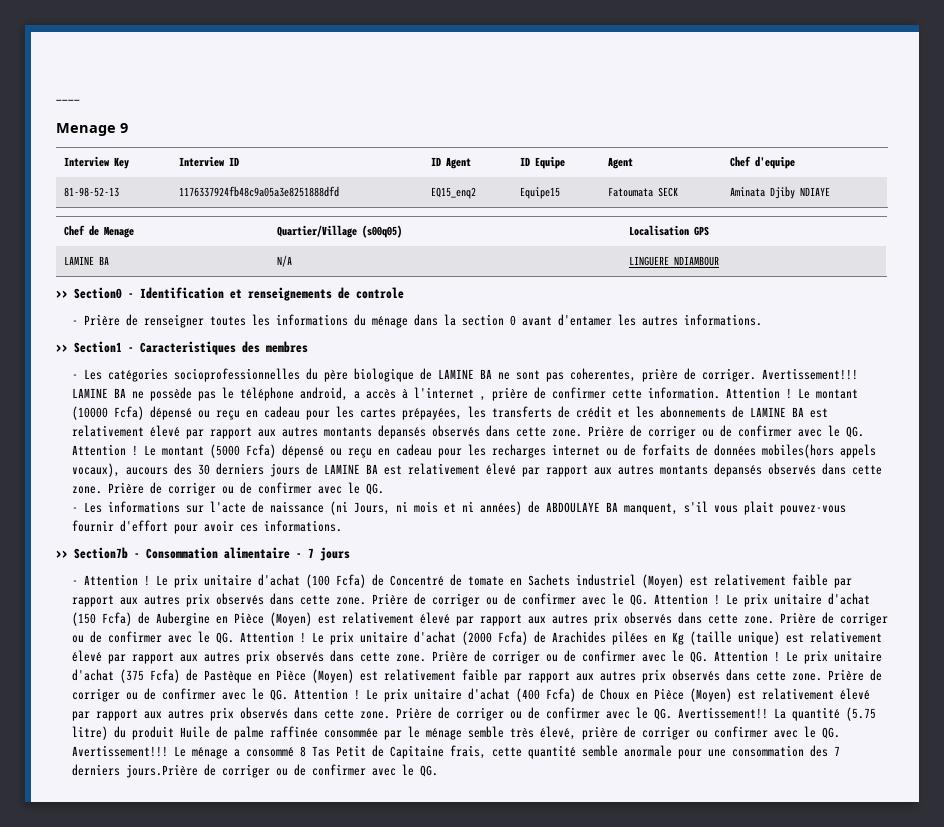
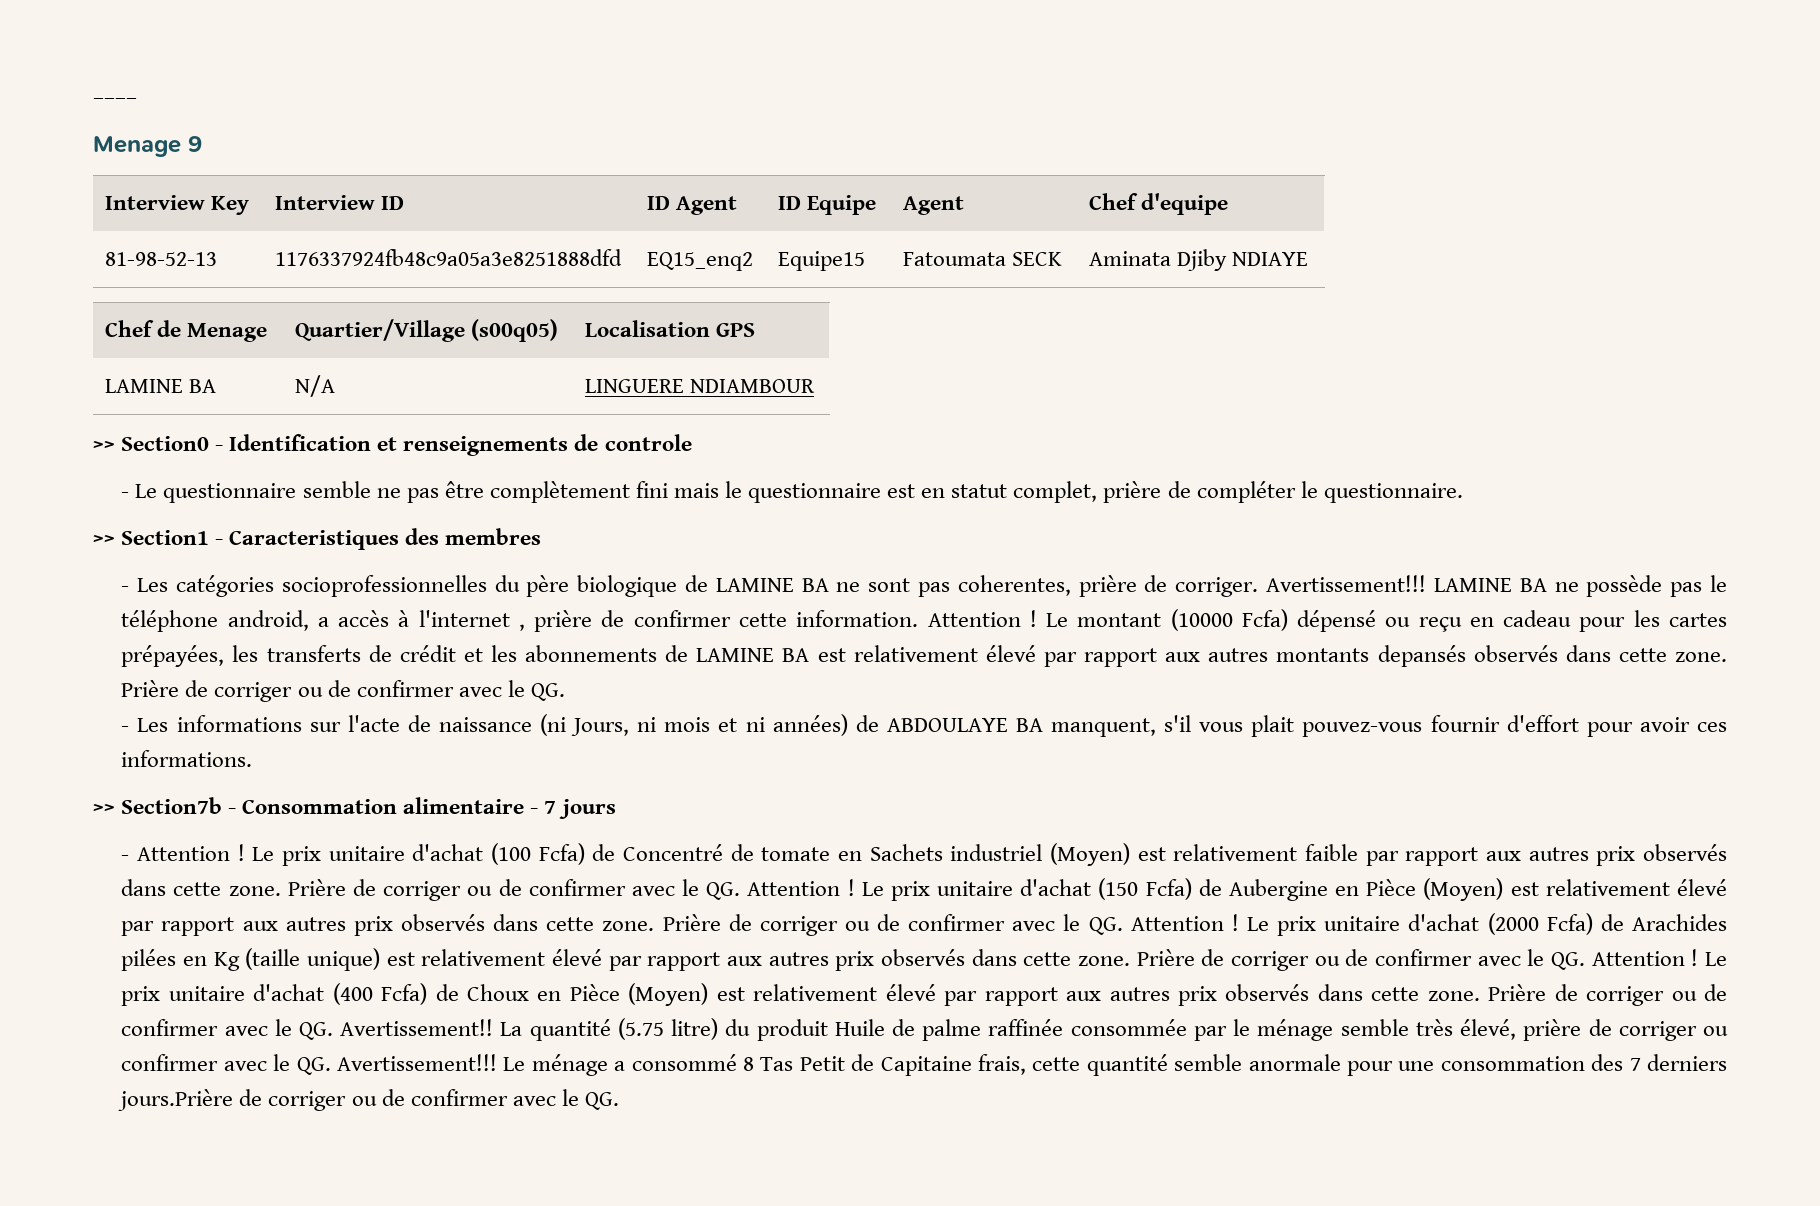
- - Prière de renseigner toutes les informations du ménage dans la section 0 avant d'entamer les autres informations.
+ - Le questionnaire semble ne pas être complètement fini mais le questionnaire est en statut complet, prière de compléter le questionnaire.
- Le montant (10000 Fcfa) dépensé ou reçu en cadeau pour les cartes prépayées, les transferts de crédit et les abonnements de LAMINE BA est relativement élevé par rapport aux autres montants depansés observés dans cette zone. Prière de corriger ou de confirmer avec le QG. Attention ! Le montant (5000 Fcfa) dépensé ou reçu en cadeau pour les recharges internet ou de forfaits de données mobiles(hors appels vocaux), aucours des 30 derniers jours de LAMINE BA est relativement élevé par rapport aux autres montants depansés observés dans cette zone. Prière de corriger ou de confirmer avec le QG.
+ Le montant (10000 Fcfa) dépensé ou reçu en cadeau pour les cartes prépayées, les transferts de crédit et les abonnements de LAMINE BA est relativement élevé par rapport aux autres montants depansés observés dans cette zone. Prière de corriger ou de confirmer avec le QG.
- Le prix unitaire d'achat (375 Fcfa) de Pastèque en Pièce (Moyen) est relativement faible par rapport aux autres prix observés dans cette zone. Prière de corriger ou de confirmer avec le QG. Attention ! Le prix unitaire d'achat (400 Fcfa) de Choux en Pièce (Moyen) est relativement élevé par rapport aux autres prix observés dans cette zone.
+ Le prix unitaire d'achat (400 Fcfa) de Choux en Pièce (Moyen) est relativement élevé par rapport aux autres prix observés dans cette zone.

